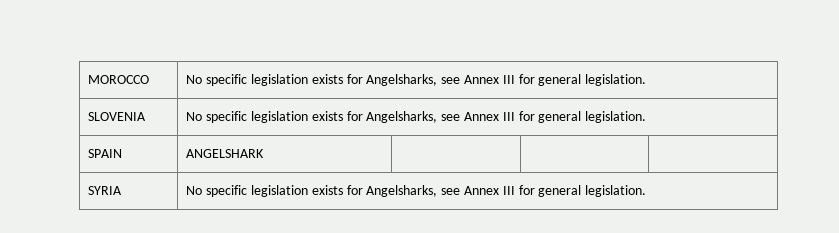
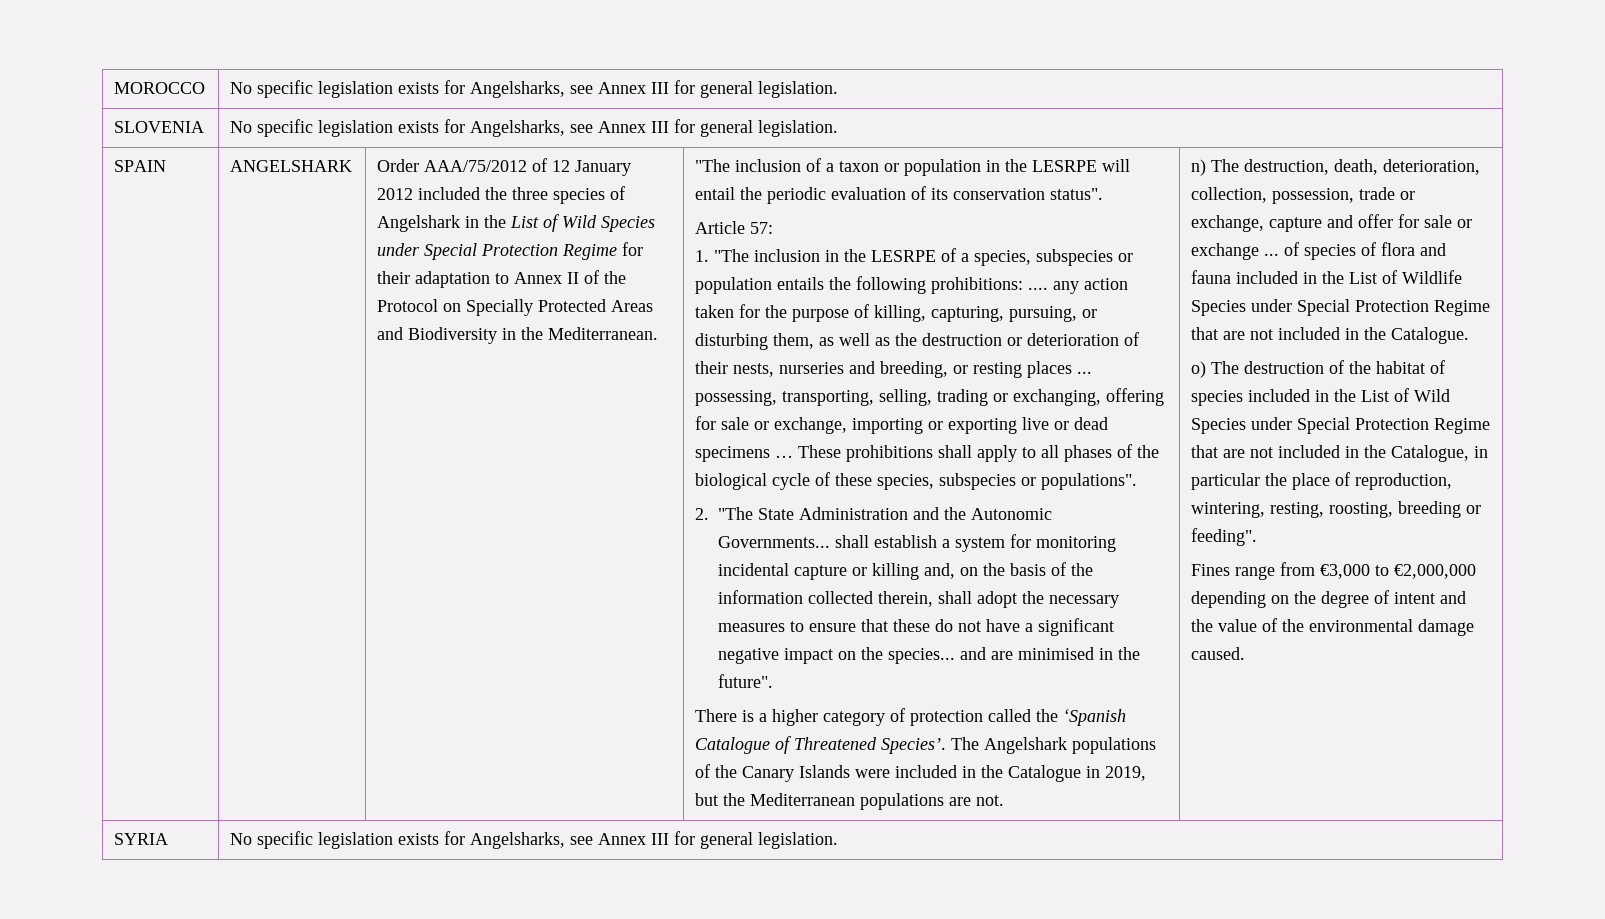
+ Order AAA/75/2012 of 12 January 2012 included the three species of Angelshark in the List of Wild Species under Special Protection Regime for their adaptation to Annex II of the Protocol on Specially Protected Areas and Biodiversity in the Mediterranean. | "The inclusion of a taxon or population in the LESRPE will entail the periodic evaluation of its conservation status".
+ Article 57:
+ 1. "The inclusion in the LESRPE of a species, subspecies or population entails the following prohibitions: .... any action taken for the purpose of killing, capturing, pursuing, or disturbing them, as well as the destruction or deterioration of their nests, nurseries and breeding, or resting places ... possessing, transporting, selling, trading or exchanging, offering for sale or exchange, importing or exporting live or dead specimens … These prohibitions shall apply to all phases of the biological cycle of these species, subspecies or populations".
+ 2. "The State Administration and the Autonomic Governments... shall establish a system for monitoring incidental capture or killing and, on the basis of the information collected therein, shall adopt the necessary measures to ensure that these do not have a significant negative impact on the species... and are minimised in the future".
+ There is a higher category of protection called the ‘Spanish Catalogue of Threatened Species’. The Angelshark populations of the Canary Islands were included in the Catalogue in 2019, but the Mediterranean populations are not. | n) The destruction, death, deterioration, collection, possession, trade or exchange, capture and offer for sale or exchange ... of species of flora and fauna included in the List of Wildlife Species under Special Protection Regime that are not included in the Catalogue.
+ o) The destruction of the habitat of species included in the List of Wild Species under Special Protection Regime that are not included in the Catalogue, in particular the place of reproduction, wintering, resting, roosting, breeding or feeding".
+ Fines range from €3,000 to €2,000,000 depending on the degree of intent and the value of the environmental damage caused.

